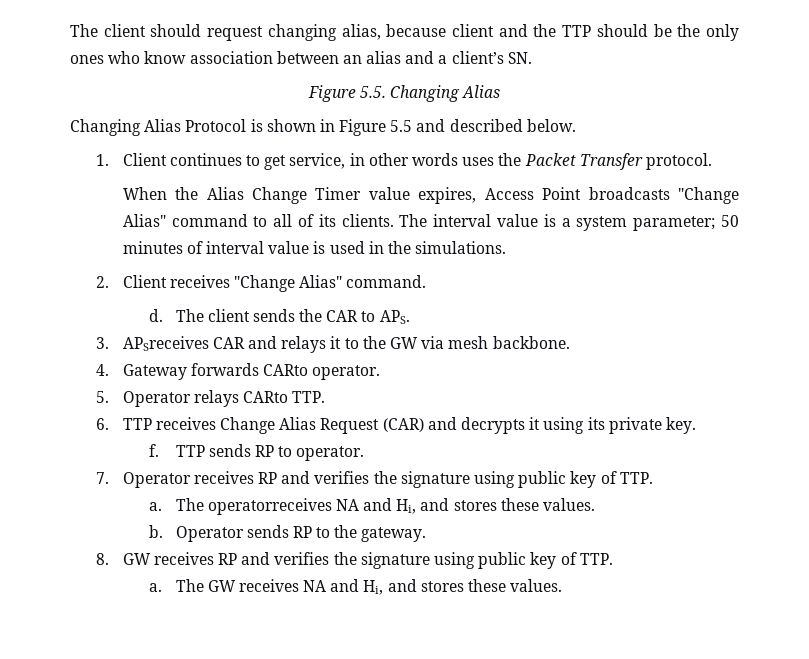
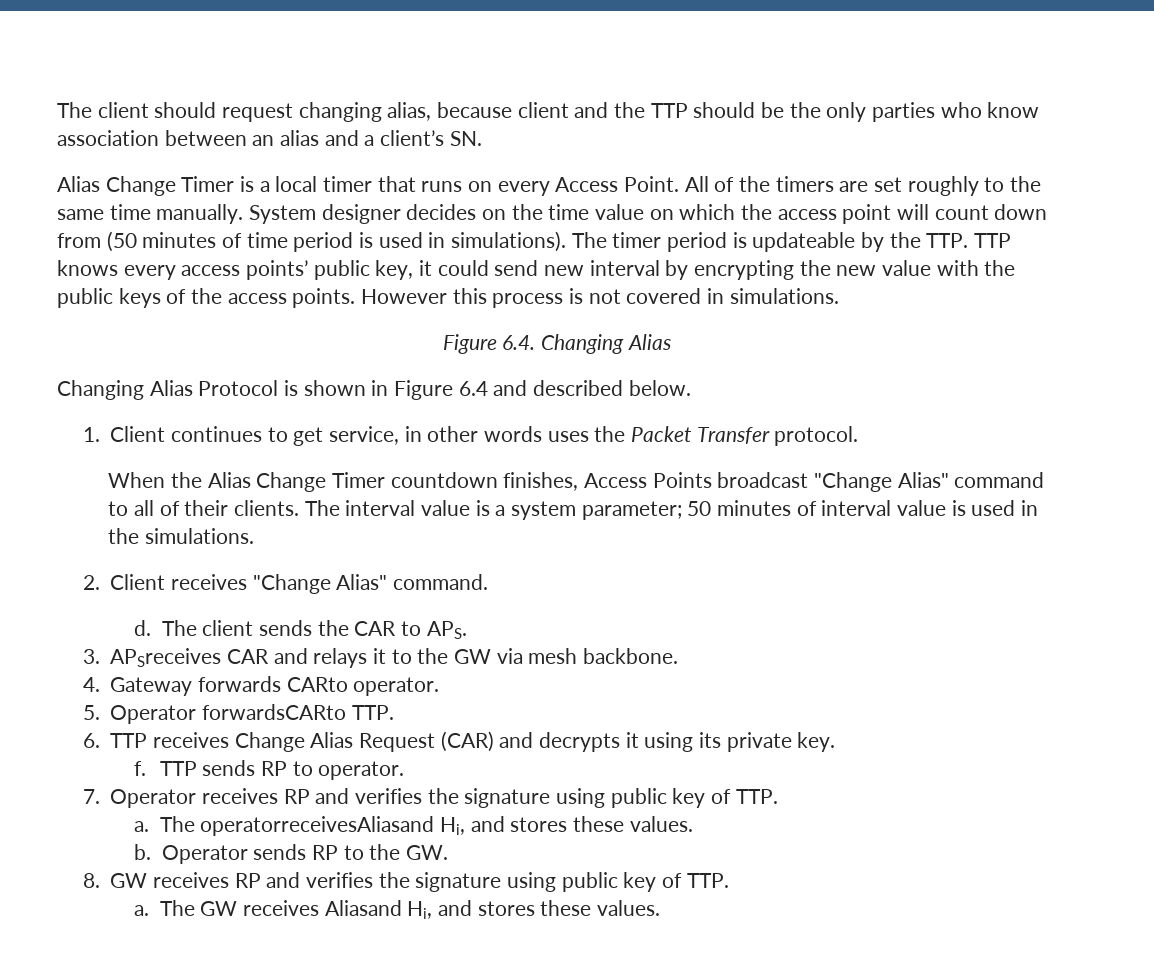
- The client should request changing alias, because client and the TTP should be the only ones who know association between an alias and a client’s SN.
+ The client should request changing alias, because client and the TTP should be the only parties who know association between an alias and a client’s SN.
- Figure 5.5. Changing Alias
+ Alias Change Timer is a local timer that runs on every Access Point. All of the timers are set roughly to the same time manually. System designer decides on the time value on which the access point will count down from (50 minutes of time period is used in simulations). The timer period is updateable by the TTP. TTP knows every access points’ public key, it could send new interval by encrypting the new value with the public keys of the access points. However this process is not covered in simulations.
+ Figure 6.4. Changing Alias
- Changing Alias Protocol is shown in Figure 5.5 and described below.
+ Changing Alias Protocol is shown in Figure 6.4 and described below.
- When the Alias Change Timer value expires, Access Point broadcasts "Change Alias" command to all of its clients.
+ When the Alias Change Timer countdown finishes, Access Points broadcast "Change Alias" command to all of their clients.
- 5. Operator relays CARto TTP.
+ 5. Operator forwardsCARto TTP.
- The operatorreceives NA and Hi, and stores these values.
+ The operatorreceivesAliasand Hi, and stores these values.
- Operator sends RP to the gateway.
+ Operator sends RP to the GW.
- The GW receives NA and Hi, and stores these values.
+ The GW receives Aliasand Hi, and stores these values.

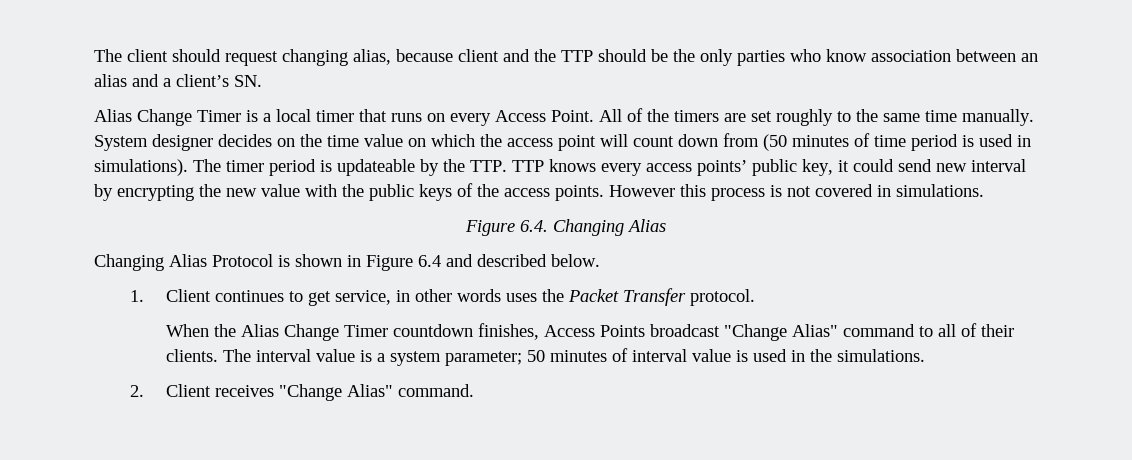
- d. The client sends the CAR to APS.
- 3. APSreceives CAR and relays it to the GW via mesh backbone.
- 4. Gateway forwards CARto operator.
- 5. Operator forwardsCARto TTP.
- 6. TTP receives Change Alias Request (CAR) and decrypts it using its private key.
- f. TTP sends RP to operator.
- 7. Operator receives RP and verifies the signature using public key of TTP.
- a. The operatorreceivesAliasand Hi, and stores these values.
- b. Operator sends RP to the GW.
- 8. GW receives RP and verifies the signature using public key of TTP.
- a. The GW receives Aliasand Hi, and stores these values.

